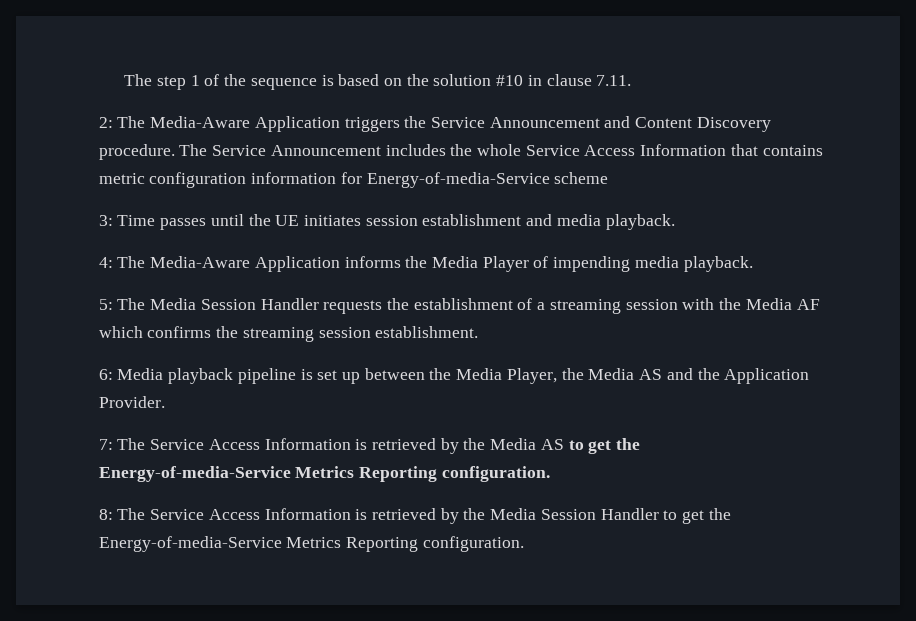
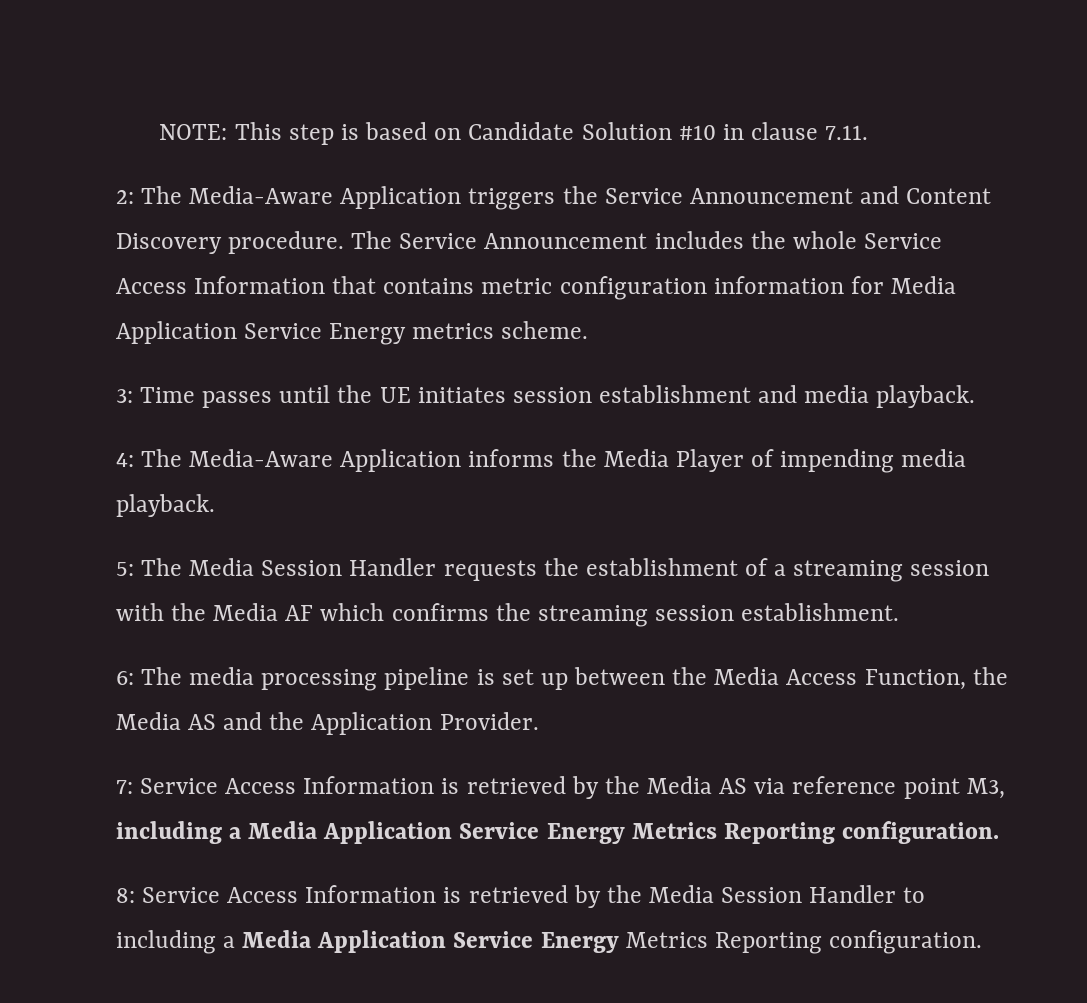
- The step 1 of the sequence is based on the solution #10 in clause 7.11.
+ NOTE: This step is based on Candidate Solution #10 in clause 7.11.
- The Service Announcement includes the whole Service Access Information that contains metric configuration information for Energy-of-media-Service scheme
+ The Service Announcement includes the whole Service Access Information that contains metric configuration information for Media Application Service Energy metrics scheme.
- 6: Media playback pipeline is set up between the Media Player, the Media AS and the Application Provider.
+ 6: The media processing pipeline is set up between the Media Access Function, the Media AS and the Application Provider.
- 7: The Service Access Information is retrieved by the Media AS to get the Energy-of-media-Service Metrics Reporting configuration.
+ 7: Service Access Information is retrieved by the Media AS via reference point M3, including a Media Application Service Energy Metrics Reporting configuration.
- 8: The Service Access Information is retrieved by the Media Session Handler to get the Energy-of-media-Service Metrics Reporting configuration.
+ 8: Service Access Information is retrieved by the Media Session Handler to including a Media Application Service Energy Metrics Reporting configuration.

